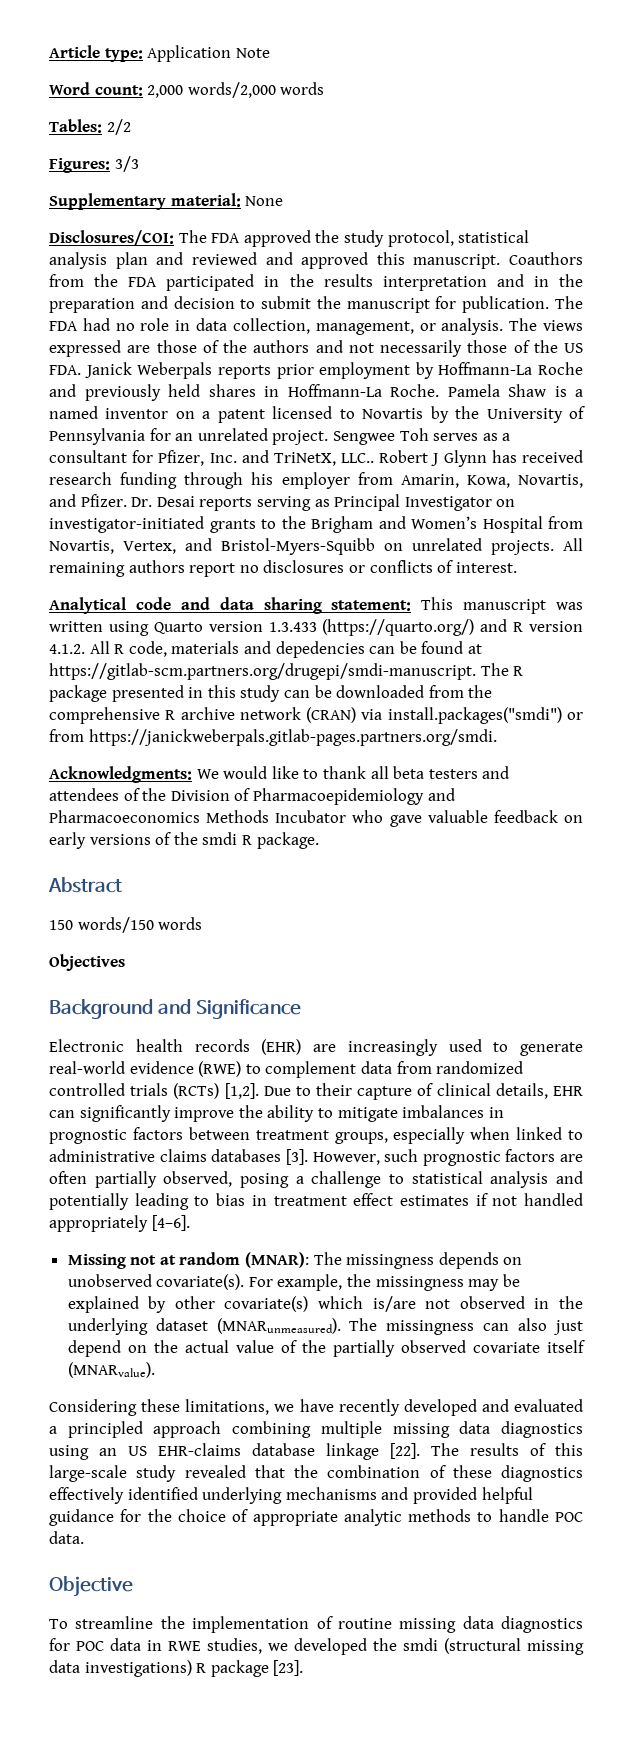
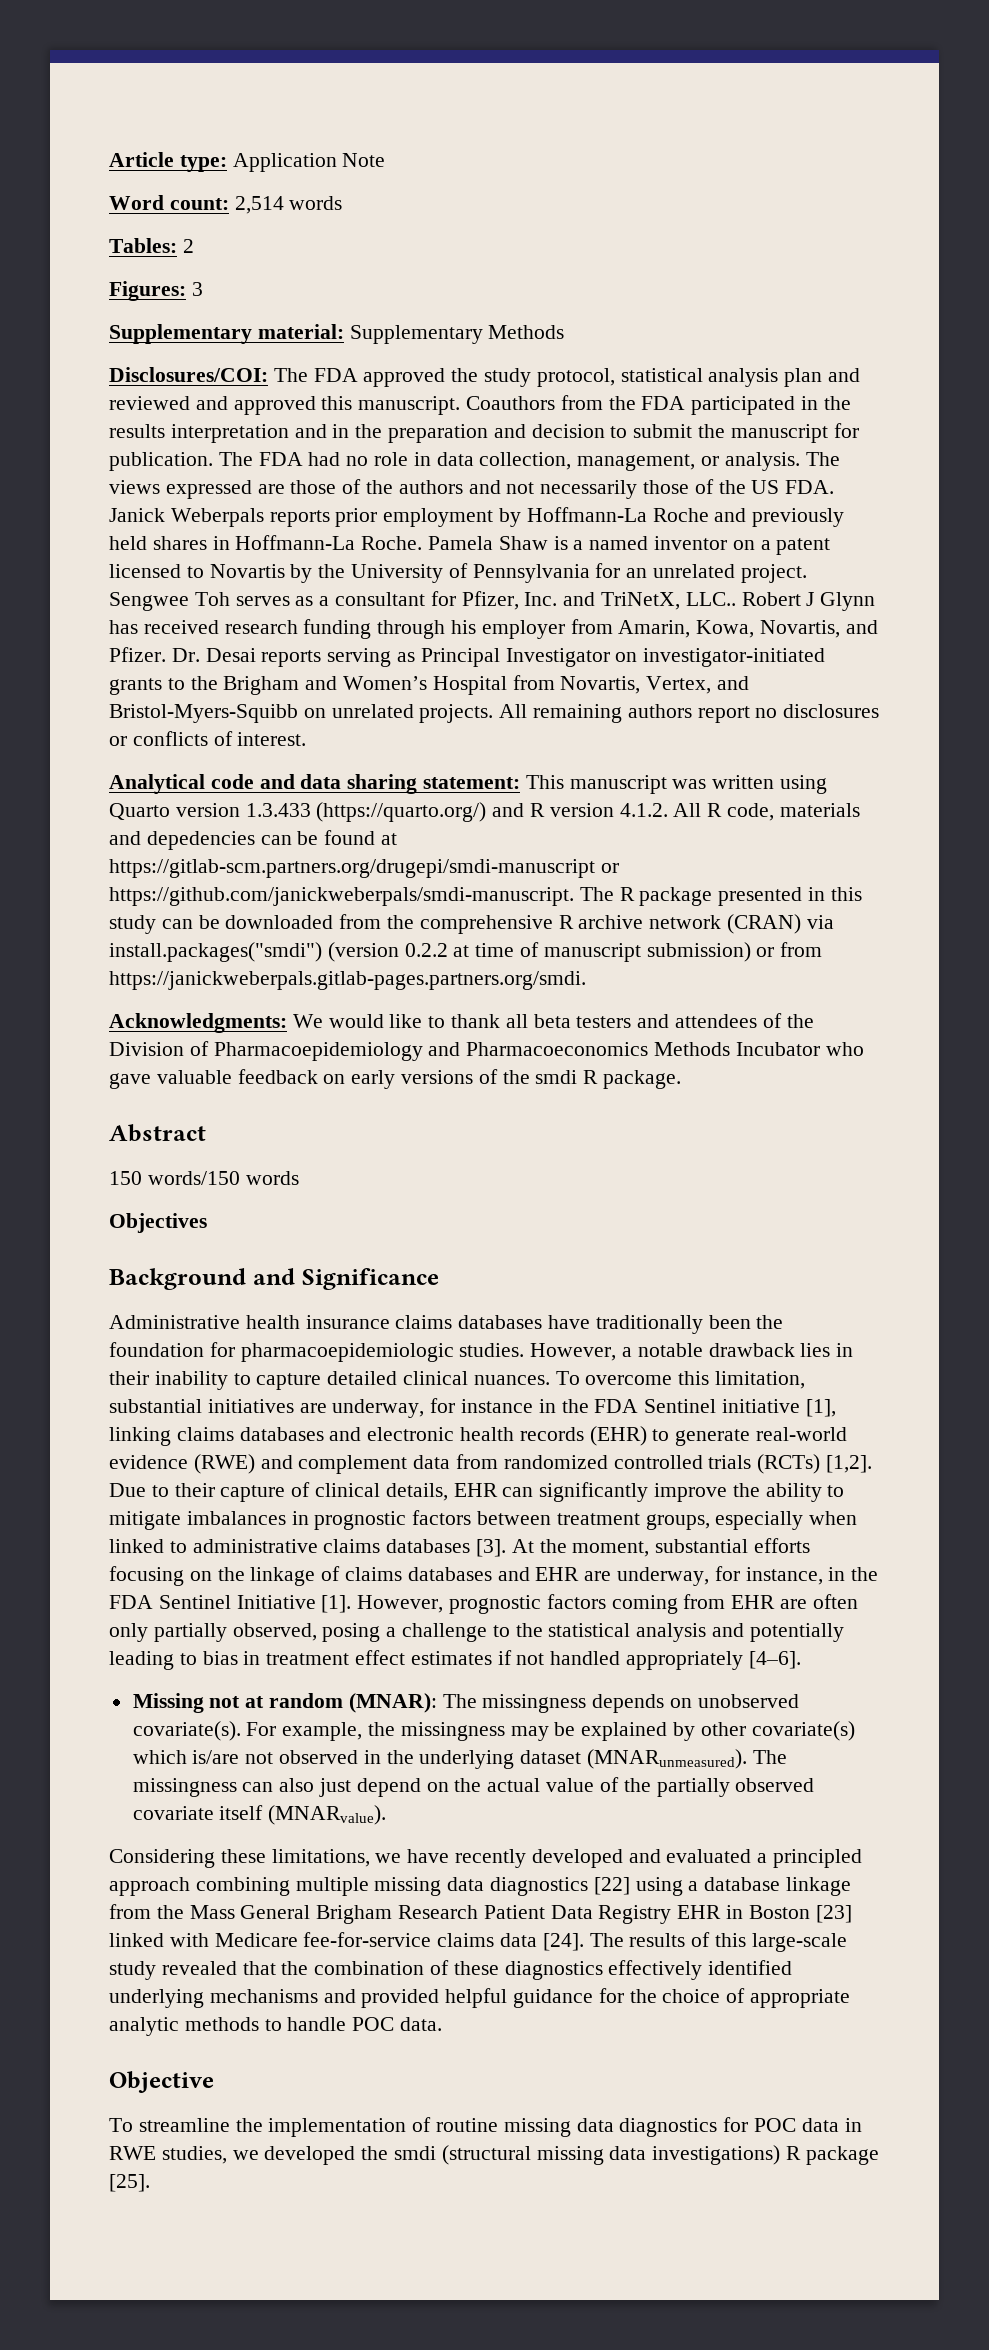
- Word count: 2,000 words/2,000 words
+ Word count: 2,514 words
- Tables: 2/2
+ Tables: 2
- Figures: 3/3
- Supplementary material: None
+ Figures: 3
+ Supplementary material: Supplementary Methods
- Analytical code and data sharing statement: This manuscript was written using Quarto version 1.3.433 (https://quarto.org/) and R version 4.1.2. All R code, materials and depedencies can be found at https://gitlab-scm.partners.org/drugepi/smdi-manuscript. The R package presented in this study can be downloaded from the comprehensive R archive network (CRAN) via install.packages("smdi") or from https://janickweberpals.gitlab-pages.partners.org/smdi.
+ Analytical code and data sharing statement: This manuscript was written using Quarto version 1.3.433 (https://quarto.org/) and R version 4.1.2. All R code, materials and depedencies can be found at https://gitlab-scm.partners.org/drugepi/smdi-manuscript or https://github.com/janickweberpals/smdi-manuscript. The R package presented in this study can be downloaded from the comprehensive R archive network (CRAN) via install.packages("smdi") (version 0.2.2 at time of manuscript submission) or from https://janickweberpals.gitlab-pages.partners.org/smdi.
- Electronic health records (EHR) are increasingly used to generate real-world evidence (RWE) to complement data from randomized controlled trials (RCTs) [1,2].
+ Administrative health insurance claims databases have traditionally been the foundation for pharmacoepidemiologic studies. However, a notable drawback lies in their inability to capture detailed clinical nuances. To overcome this limitation, substantial initiatives are underway, for instance in the FDA Sentinel initiative [1], linking claims databases and electronic health records (EHR) to generate real-world evidence (RWE) and complement data from randomized controlled trials (RCTs) [1,2].
- However, such prognostic factors are often partially observed, posing a challenge to statistical analysis and potentially leading to bias in treatment effect estimates if not handled appropriately [4–6].
+ At the moment, substantial efforts focusing on the linkage of claims databases and EHR are underway, for instance, in the FDA Sentinel Initiative [1]. However, prognostic factors coming from EHR are often only partially observed, posing a challenge to the statistical analysis and potentially leading to bias in treatment effect estimates if not handled appropriately [4–6].
- Considering these limitations, we have recently developed and evaluated a principled approach combining multiple missing data diagnostics using an US EHR-claims database linkage [22].
+ Considering these limitations, we have recently developed and evaluated a principled approach combining multiple missing data diagnostics [22] using a database linkage from the Mass General Brigham Research Patient Data Registry EHR in Boston [23] linked with Medicare fee-for-service claims data [24].
- To streamline the implementation of routine missing data diagnostics for POC data in RWE studies, we developed the smdi (structural missing data investigations) R package [23].
+ To streamline the implementation of routine missing data diagnostics for POC data in RWE studies, we developed the smdi (structural missing data investigations) R package [25].

